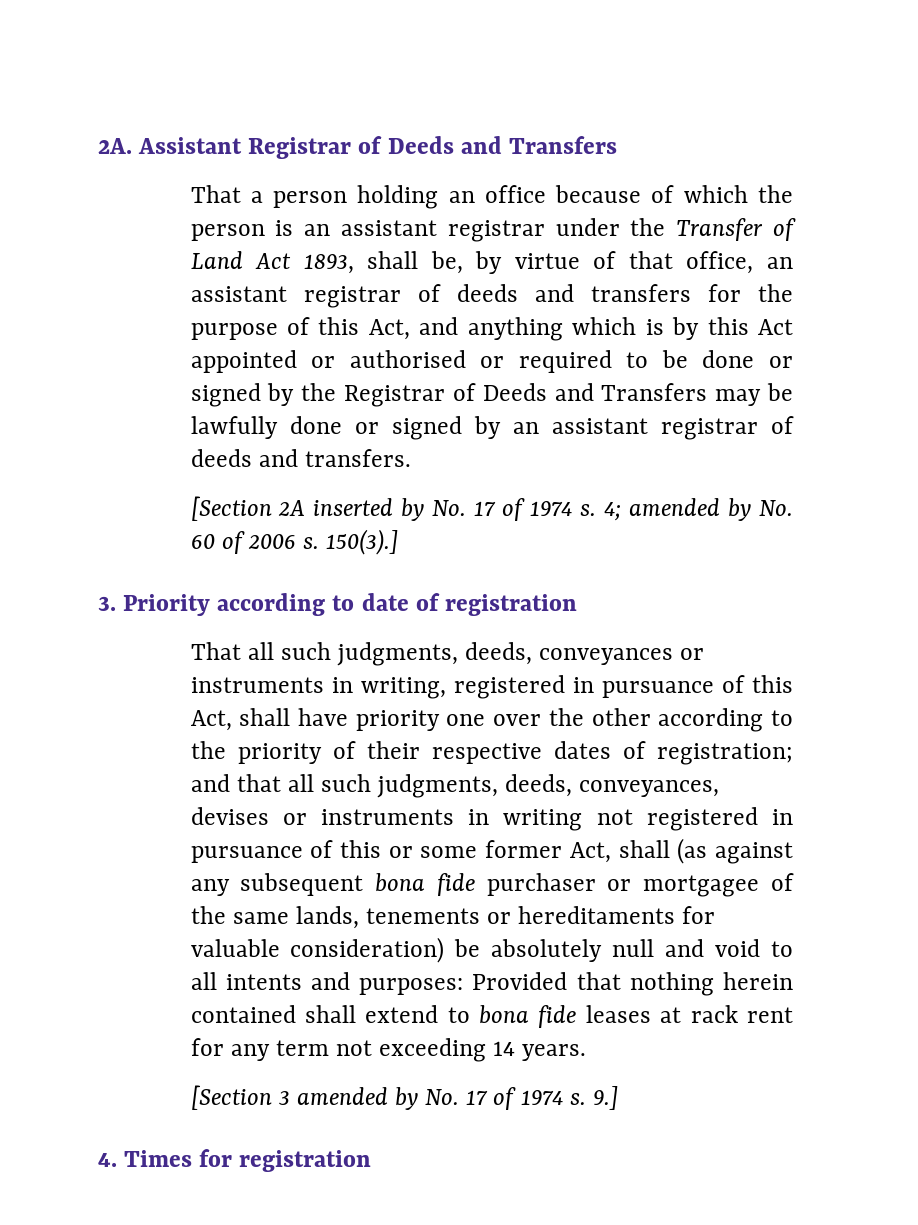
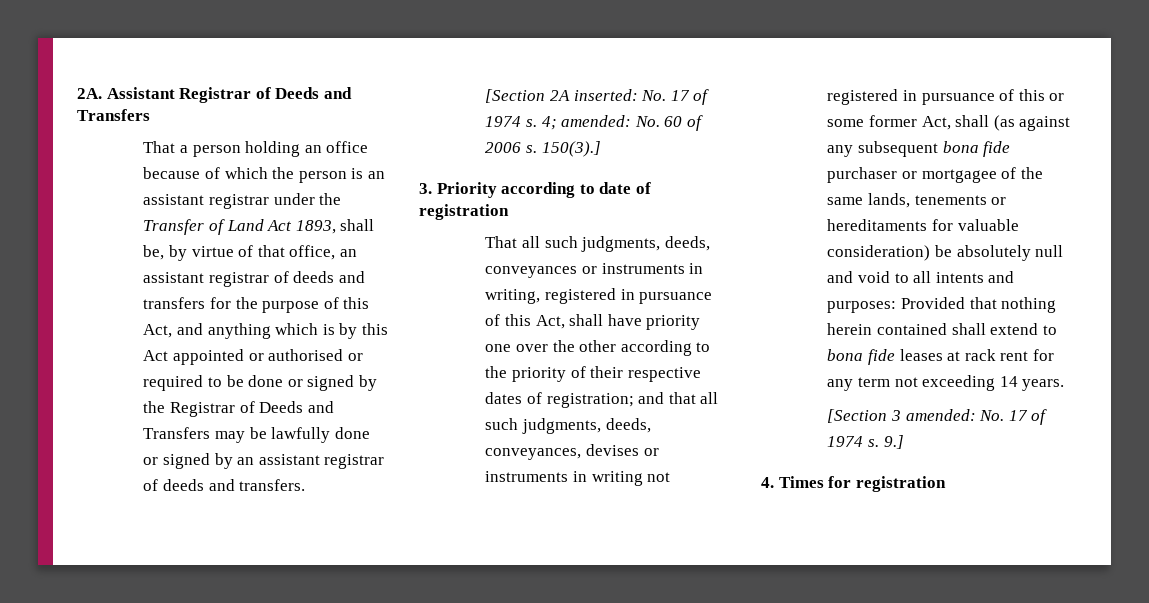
- [Section 2A inserted by No. 17 of 1974 s.
+ [Section 2A inserted: No. 17 of 1974 s.
- 4; amended by No. 60 of 2006 s.
+ 4; amended: No. 60 of 2006 s.
- [Section 3 amended by No. 17 of 1974 s.
+ [Section 3 amended: No. 17 of 1974 s.

